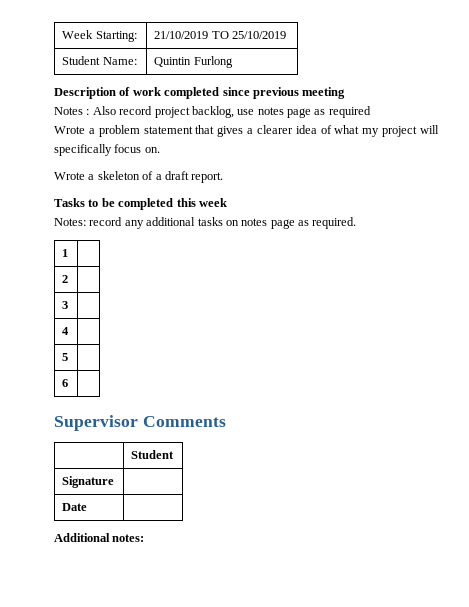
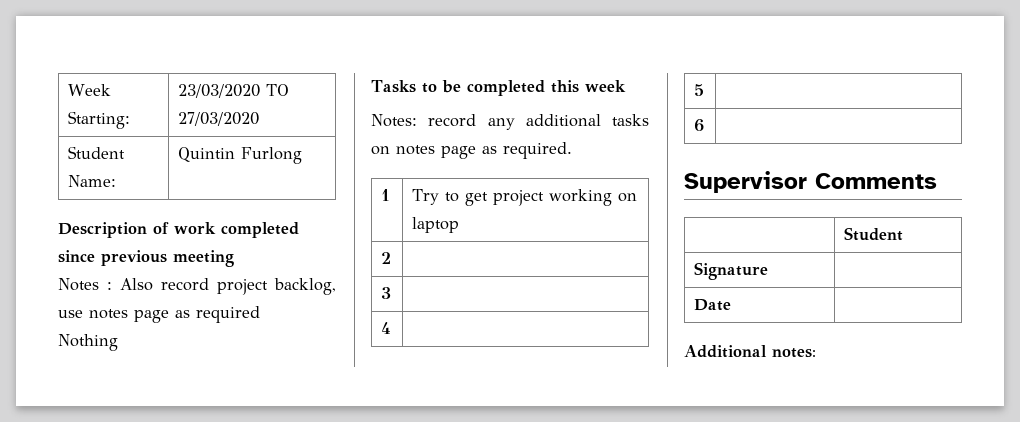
- Week Starting: | 21/10/2019 TO 25/10/2019
+ Week Starting: | 23/03/2020 TO 27/03/2020
- Wrote a problem statement that gives a clearer idea of what my project will specifically focus on.
- Wrote a skeleton of a draft report.
+ Nothing
- 1 |
+ 1 | Try to get project working on laptop

